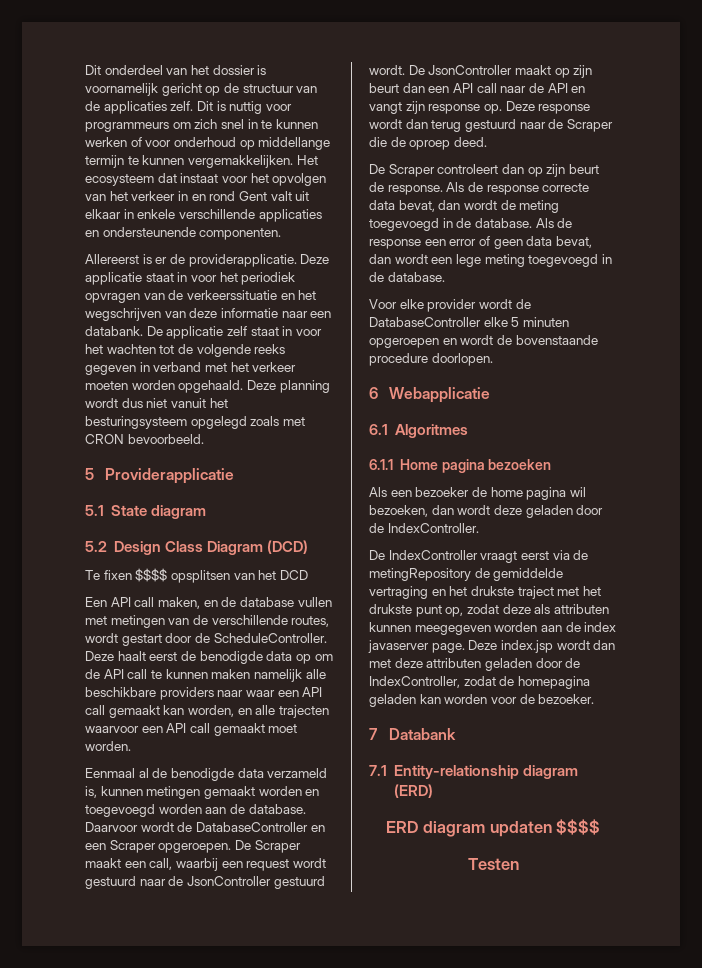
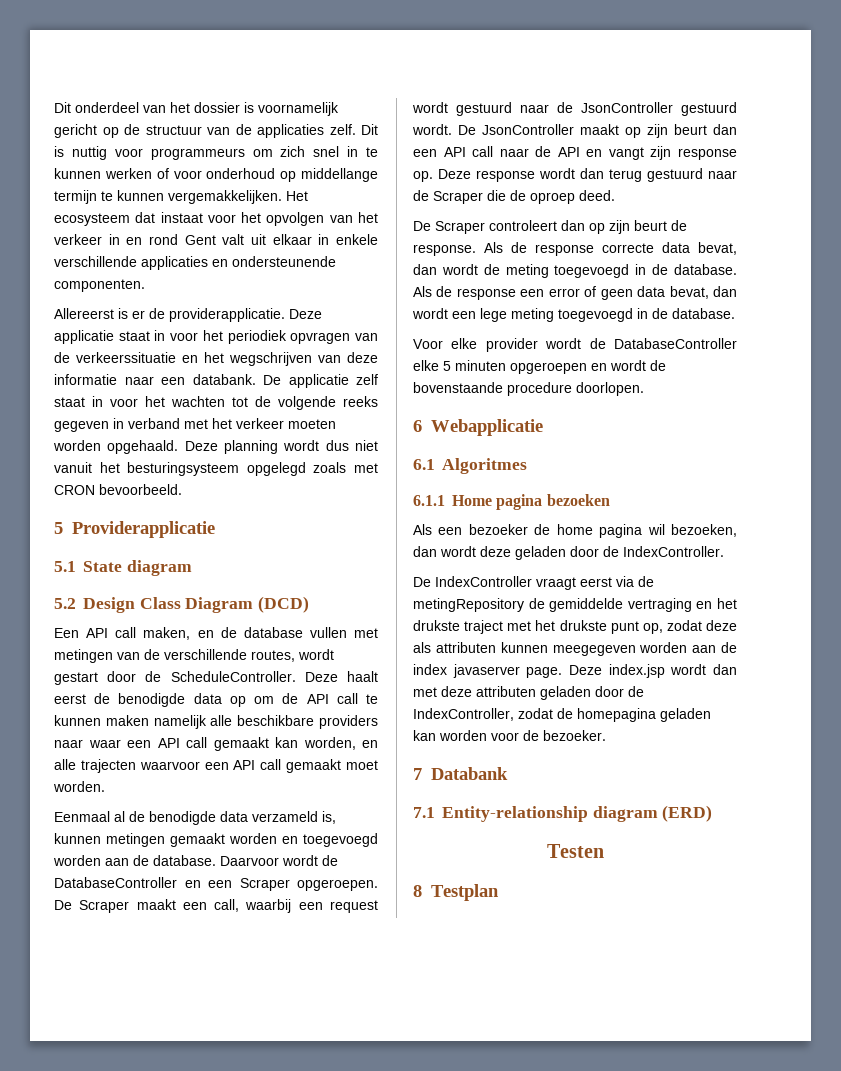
- Te fixen $$$$ opsplitsen van het DCD
- ERD diagram updaten $$$$
  Testen
+ 8 Testplan

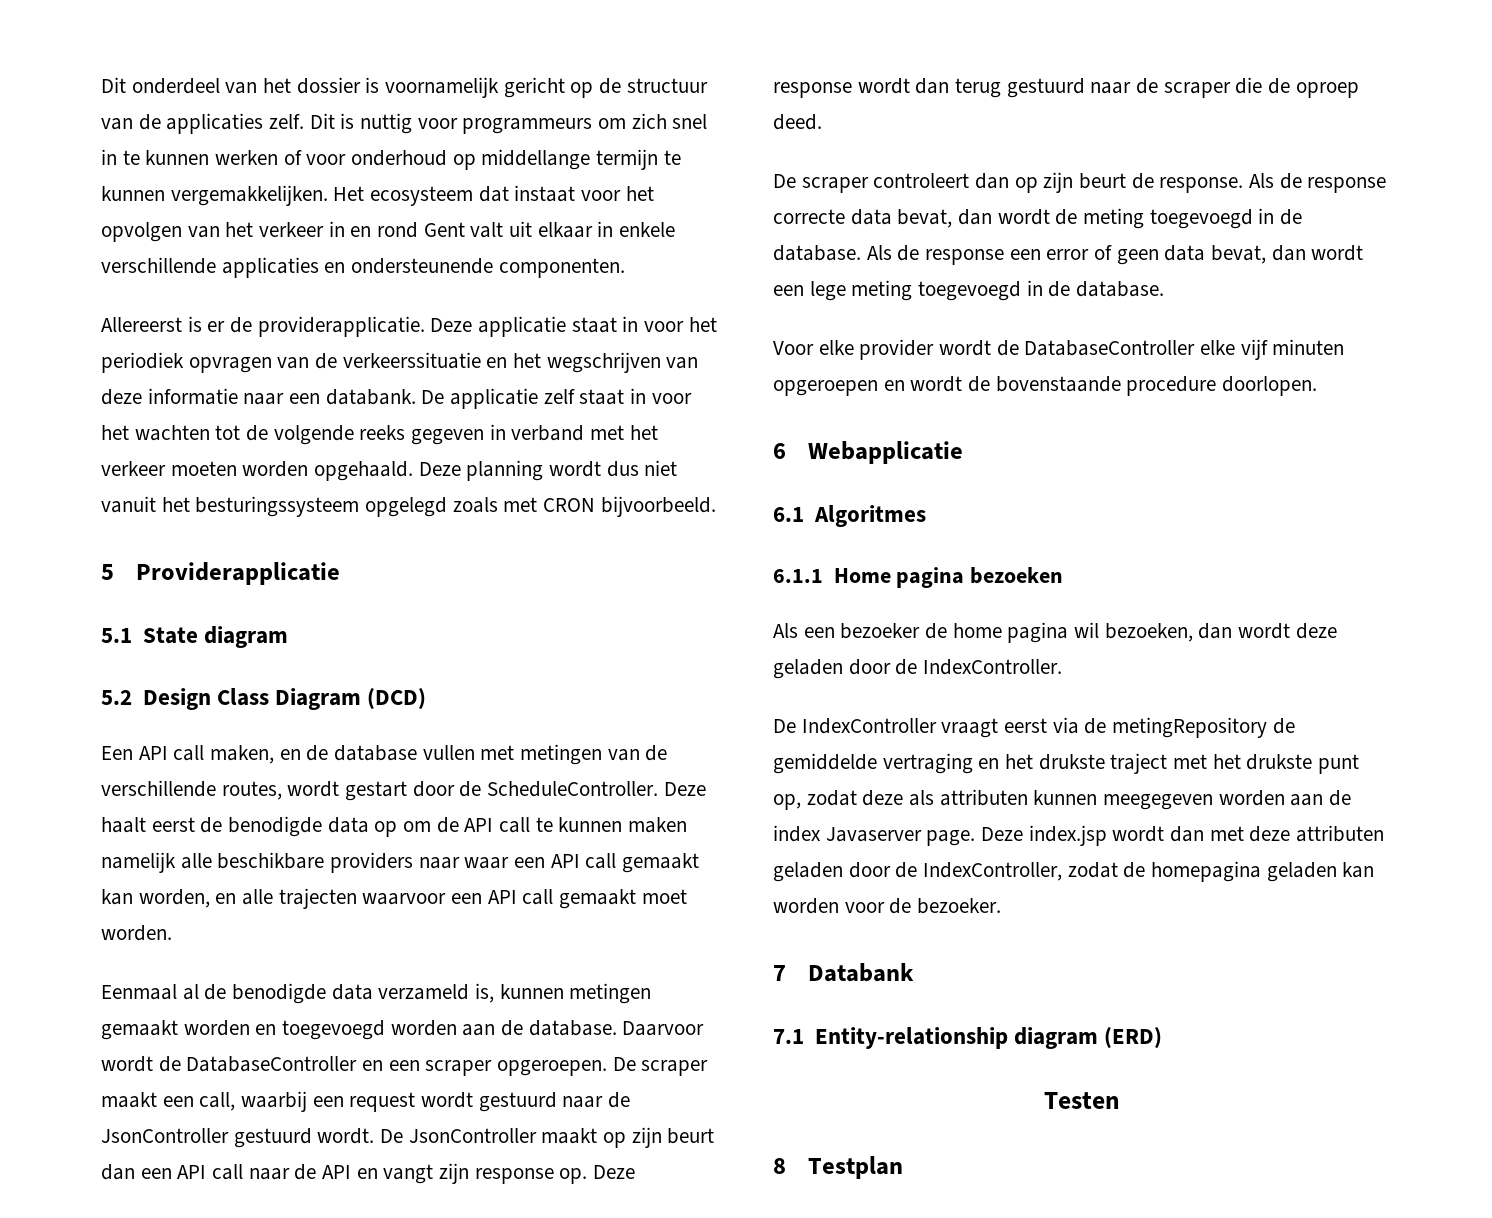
- Deze planning wordt dus niet vanuit het besturingsysteem opgelegd zoals met CRON bevoorbeeld.
+ Deze planning wordt dus niet vanuit het besturingssysteem opgelegd zoals met CRON bijvoorbeeld.
- Daarvoor wordt de DatabaseController en een Scraper opgeroepen.
+ Daarvoor wordt de DatabaseController en een scraper opgeroepen.
- De Scraper maakt een call, waarbij een request wordt gestuurd naar de JsonController gestuurd wordt.
+ De scraper maakt een call, waarbij een request wordt gestuurd naar de JsonController gestuurd wordt.
- De JsonController maakt op zijn beurt dan een API call naar de API en vangt zijn response op. Deze response wordt dan terug gestuurd naar de Scraper die de oproep deed.
+ De JsonController maakt op zijn beurt dan een API call naar de API en vangt zijn response op. Deze response wordt dan terug gestuurd naar de scraper die de oproep deed.
- De Scraper controleert dan op zijn beurt de response.
+ De scraper controleert dan op zijn beurt de response.
- Voor elke provider wordt de DatabaseController elke 5 minuten opgeroepen en wordt de bovenstaande procedure doorlopen.
+ Voor elke provider wordt de DatabaseController elke vijf minuten opgeroepen en wordt de bovenstaande procedure doorlopen.
- De IndexController vraagt eerst via de metingRepository de gemiddelde vertraging en het drukste traject met het drukste punt op, zodat deze als attributen kunnen meegegeven worden aan de index javaserver page.
+ De IndexController vraagt eerst via de metingRepository de gemiddelde vertraging en het drukste traject met het drukste punt op, zodat deze als attributen kunnen meegegeven worden aan de index Javaserver page.

